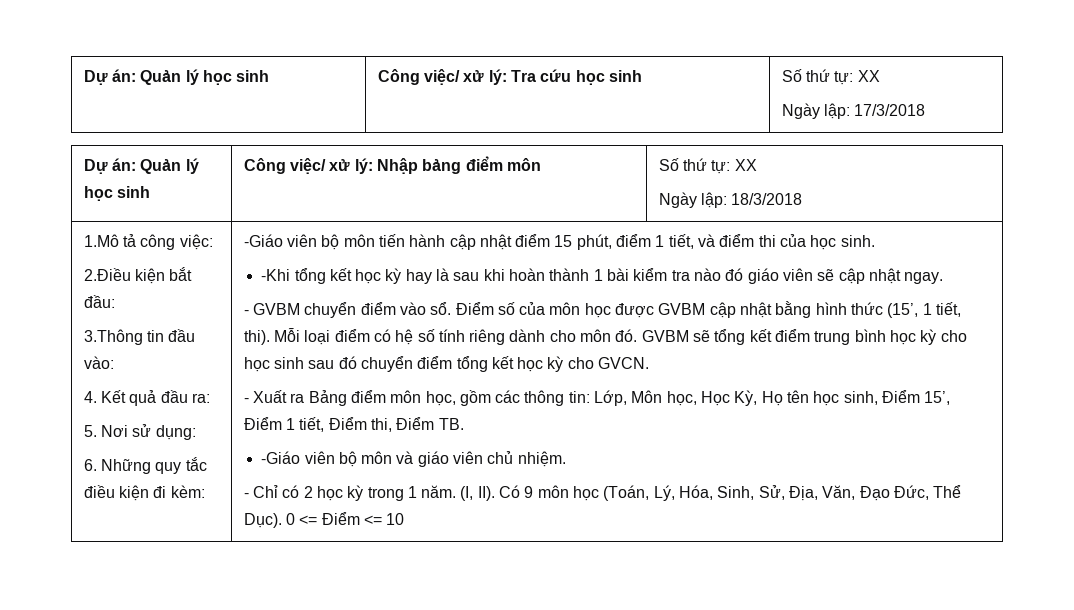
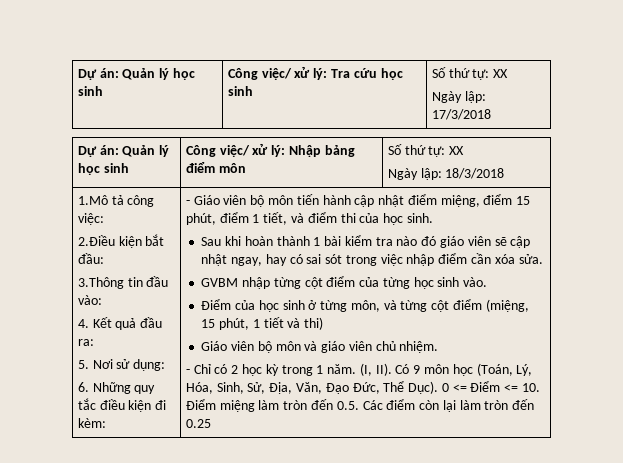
- -Giáo viên bộ môn tiến hành cập nhật điểm 15 phút, điểm 1 tiết, và điểm thi của học sinh.
+ - Giáo viên bộ môn tiến hành cập nhật điểm miệng, điểm 15 phút, điểm 1 tiết, và điểm thi của học sinh.
- -Khi tổng kết học kỳ hay là sau khi hoàn thành 1 bài kiểm tra nào đó giáo viên sẽ cập nhật ngay.
- - GVBM chuyển điểm vào sổ. Điểm số của môn học được GVBM cập nhật bằng hình thức (15’, 1 tiết, thi). Mỗi loại điểm có hệ số tính riêng dành cho môn đó. GVBM sẽ tổng kết điểm trung bình học kỳ cho học sinh sau đó chuyển điểm tổng kết học kỳ cho GVCN.
- - Xuất ra Bảng điểm môn học, gồm các thông tin: Lớp, Môn học, Học Kỳ, Họ tên học sinh, Điểm 15’, Điểm 1 tiết, Điểm thi, Điểm TB.
- -Giáo viên bộ môn và giáo viên chủ nhiệm.
+ Sau khi hoàn thành 1 bài kiểm tra nào đó giáo viên sẽ cập nhật ngay, hay có sai sót trong việc nhập điểm cần xóa sửa.
+ GVBM nhập từng cột điểm của từng học sinh vào.
+ Điểm của học sinh ở từng môn, và từng cột điểm (miệng, 15 phút, 1 tiết và thi)
+ Giáo viên bộ môn và giáo viên chủ nhiệm.
- 0 <= Điểm <= 10
+ 0 <= Điểm <= 10. Điểm miệng làm tròn đến 0.5. Các điểm còn lại làm tròn đến 0.25

